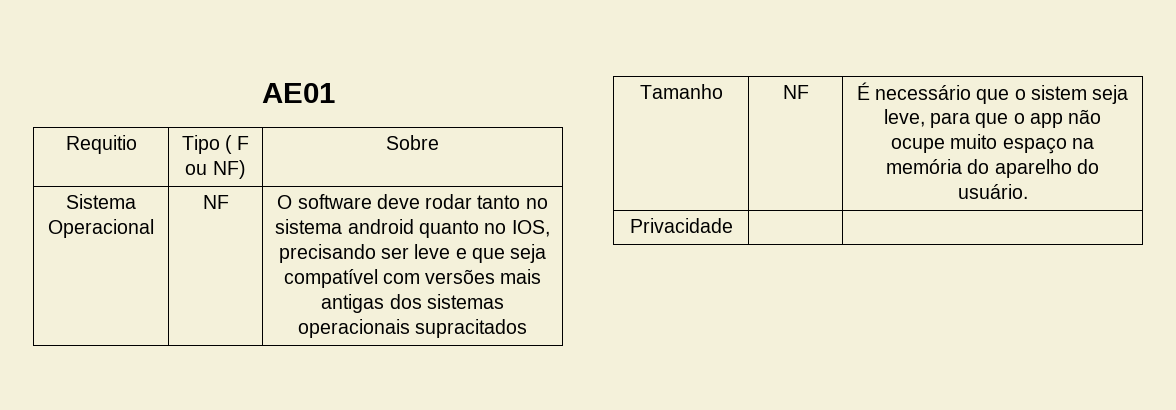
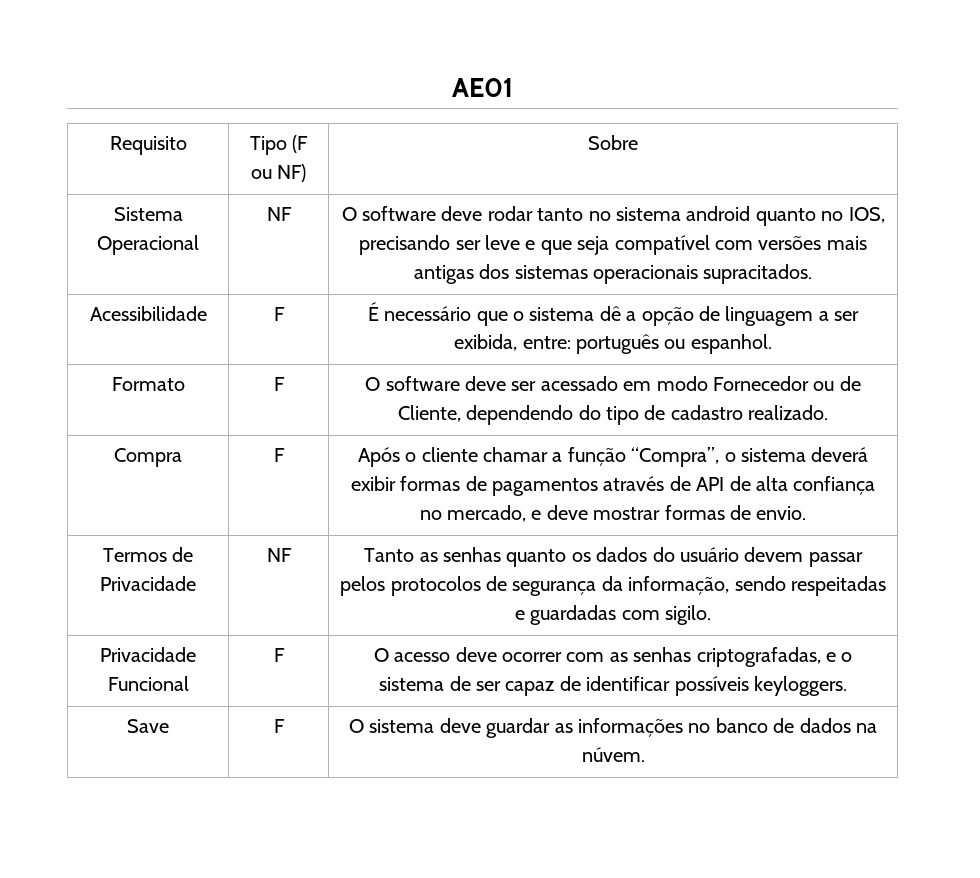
- Requitio | Tipo ( F ou NF) | Sobre
+ Requisito | Tipo (F ou NF) | Sobre
- Sistema Operacional | NF | O software deve rodar tanto no sistema android quanto no IOS, precisando ser leve e que seja compatível com versões mais antigas dos sistemas operacionais supracitados
- Tamanho | NF | É necessário que o sistem seja leve, para que o app não ocupe muito espaço na memória do aparelho do usuário.
- Privacidade | |
+ Sistema Operacional | NF | O software deve rodar tanto no sistema android quanto no IOS, precisando ser leve e que seja compatível com versões mais antigas dos sistemas operacionais supracitados.
+ Acessibilidade | F | É necessário que o sistema dê a opção de linguagem a ser exibida, entre: português ou espanhol.
+ Formato | F | O software deve ser acessado em modo Fornecedor ou de Cliente, dependendo do tipo de cadastro realizado.
+ Compra | F | Após o cliente chamar a função “Compra”, o sistema deverá exibir formas de pagamentos através de API de alta confiança no mercado, e deve mostrar formas de envio.
+ Termos de Privacidade | NF | Tanto as senhas quanto os dados do usuário devem passar pelos protocolos de segurança da informação, sendo respeitadas e guardadas com sigilo.
+ Privacidade Funcional | F | O acesso deve ocorrer com as senhas criptografadas, e o sistema de ser capaz de identificar possíveis keyloggers.
+ Save | F | O sistema deve guardar as informações no banco de dados na núvem.

